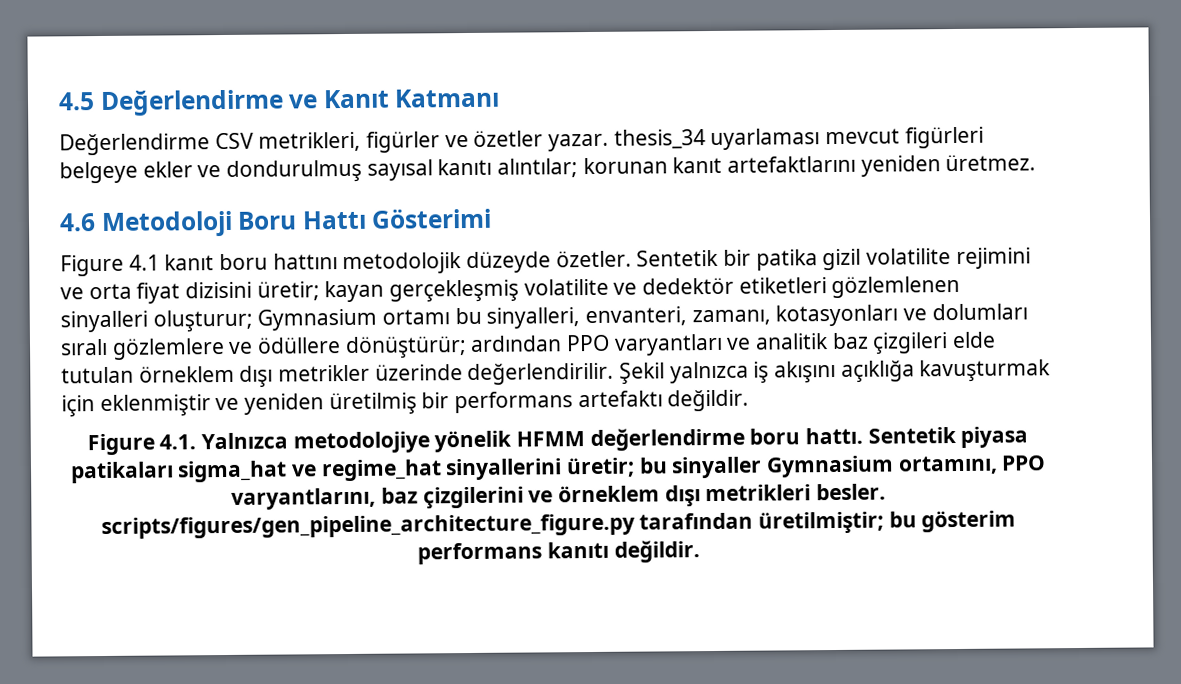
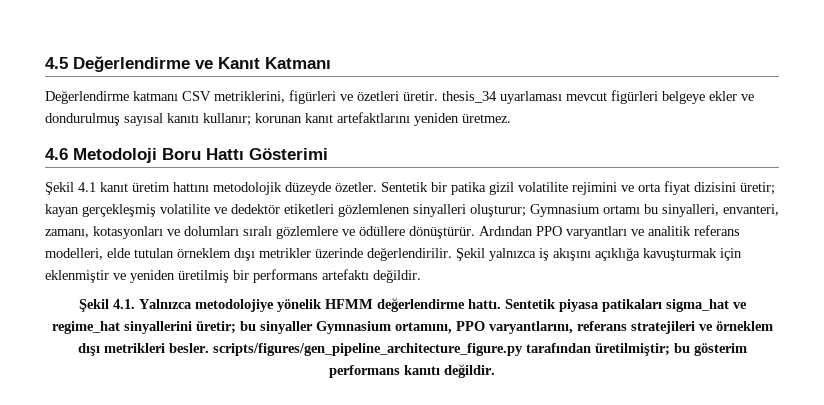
- Değerlendirme CSV metrikleri, figürler ve özetler yazar. thesis_34 uyarlaması mevcut figürleri belgeye ekler ve dondurulmuş sayısal kanıtı alıntılar; korunan kanıt artefaktlarını yeniden üretmez.
+ Değerlendirme katmanı CSV metriklerini, figürleri ve özetleri üretir. thesis_34 uyarlaması mevcut figürleri belgeye ekler ve dondurulmuş sayısal kanıtı kullanır; korunan kanıt artefaktlarını yeniden üretmez.
- Figure 4.1 kanıt boru hattını metodolojik düzeyde özetler.
+ Şekil 4.1 kanıt üretim hattını metodolojik düzeyde özetler.
- Sentetik bir patika gizil volatilite rejimini ve orta fiyat dizisini üretir; kayan gerçekleşmiş volatilite ve dedektör etiketleri gözlemlenen sinyalleri oluşturur; Gymnasium ortamı bu sinyalleri, envanteri, zamanı, kotasyonları ve dolumları sıralı gözlemlere ve ödüllere dönüştürür; ardından PPO varyantları ve analitik baz çizgileri elde tutulan örneklem dışı metrikler üzerinde değerlendirilir.
+ Sentetik bir patika gizil volatilite rejimini ve orta fiyat dizisini üretir; kayan gerçekleşmiş volatilite ve dedektör etiketleri gözlemlenen sinyalleri oluşturur; Gymnasium ortamı bu sinyalleri, envanteri, zamanı, kotasyonları ve dolumları sıralı gözlemlere ve ödüllere dönüştürür. Ardından PPO varyantları ve analitik referans modelleri, elde tutulan örneklem dışı metrikler üzerinde değerlendirilir.
- Figure 4.1. Yalnızca metodolojiye yönelik HFMM değerlendirme boru hattı.
+ Şekil 4.1. Yalnızca metodolojiye yönelik HFMM değerlendirme hattı.
- Sentetik piyasa patikaları sigma_hat ve regime_hat sinyallerini üretir; bu sinyaller Gymnasium ortamını, PPO varyantlarını, baz çizgilerini ve örneklem dışı metrikleri besler. scripts/figures/gen_pipeline_architecture_figure.py tarafından üretilmiştir; bu gösterim performans kanıtı değildir.
+ Sentetik piyasa patikaları sigma_hat ve regime_hat sinyallerini üretir; bu sinyaller Gymnasium ortamını, PPO varyantlarını, referans stratejileri ve örneklem dışı metrikleri besler. scripts/figures/gen_pipeline_architecture_figure.py tarafından üretilmiştir; bu gösterim performans kanıtı değildir.

